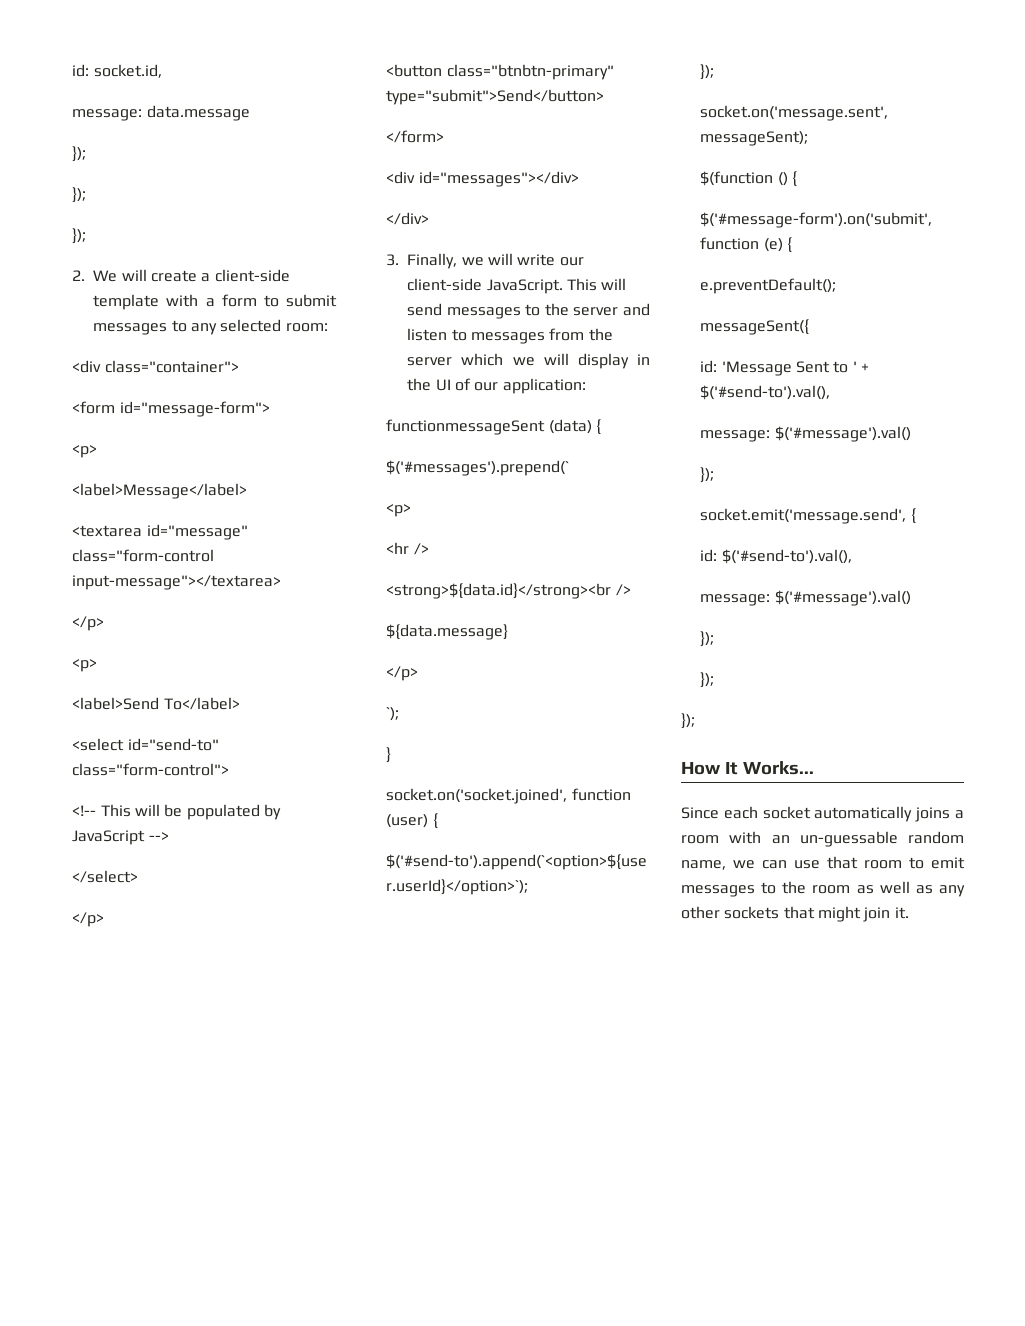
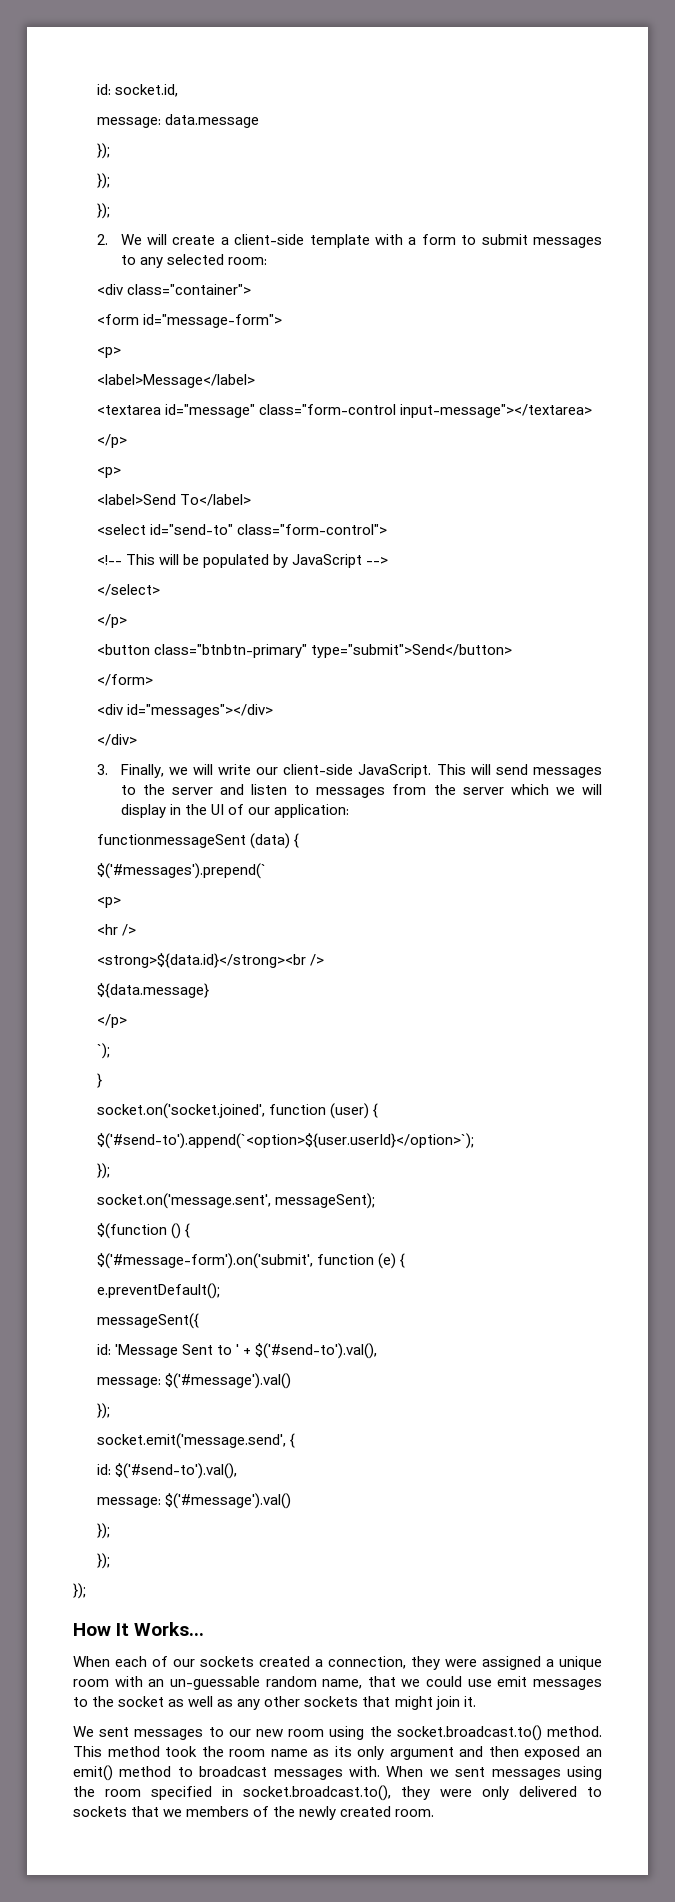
- Since each socket automatically joins a room with an un-guessable random name, we can use that room to emit messages to the room as well as any other sockets that might join it.
+ When each of our sockets created a connection, they were assigned a unique room with an un-guessable random name, that we could use emit messages to the socket as well as any other sockets that might join it.
+ We sent messages to our new room using the socket.broadcast.to() method. This method took the room name as its only argument and then exposed an emit() method to broadcast messages with. When we sent messages using the room specified in socket.broadcast.to(), they were only delivered to sockets that we members of the newly created room.

